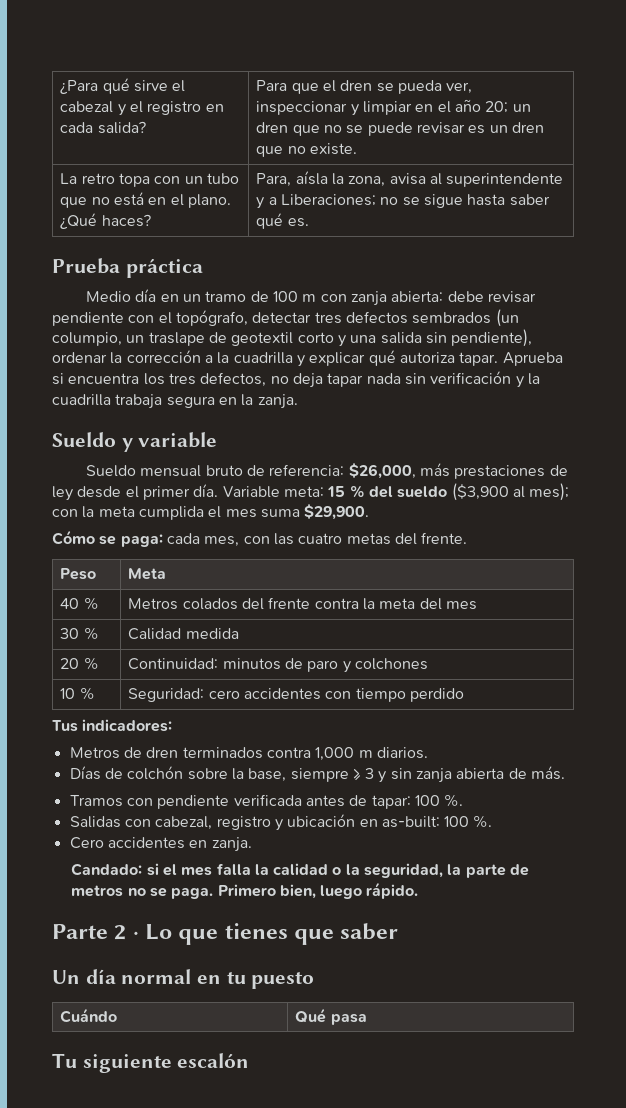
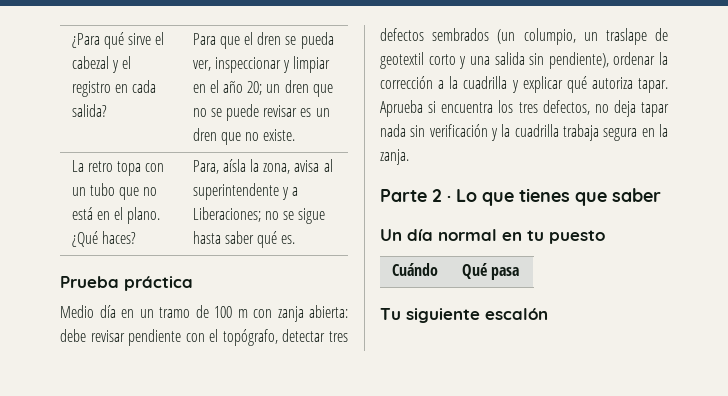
- Sueldo y variable
- Sueldo mensual bruto de referencia: $26,000, más prestaciones de ley desde el primer día. Variable meta: 15 % del sueldo ($3,900 al mes); con la meta cumplida el mes suma $29,900.
- Cómo se paga: cada mes, con las cuatro metas del frente.
- Peso | Meta
- 40 % | Metros colados del frente contra la meta del mes
- 30 % | Calidad medida
- 20 % | Continuidad: minutos de paro y colchones
- 10 % | Seguridad: cero accidentes con tiempo perdido
- Tus indicadores:
- Metros de dren terminados contra 1,000 m diarios.
- Días de colchón sobre la base, siempre ≥ 3 y sin zanja abierta de más.
- Tramos con pendiente verificada antes de tapar: 100 %.
- Salidas con cabezal, registro y ubicación en as-built: 100 %.
- Cero accidentes en zanja.
- Candado: si el mes falla la calidad o la seguridad, la parte de metros no se paga. Primero bien, luego rápido.

